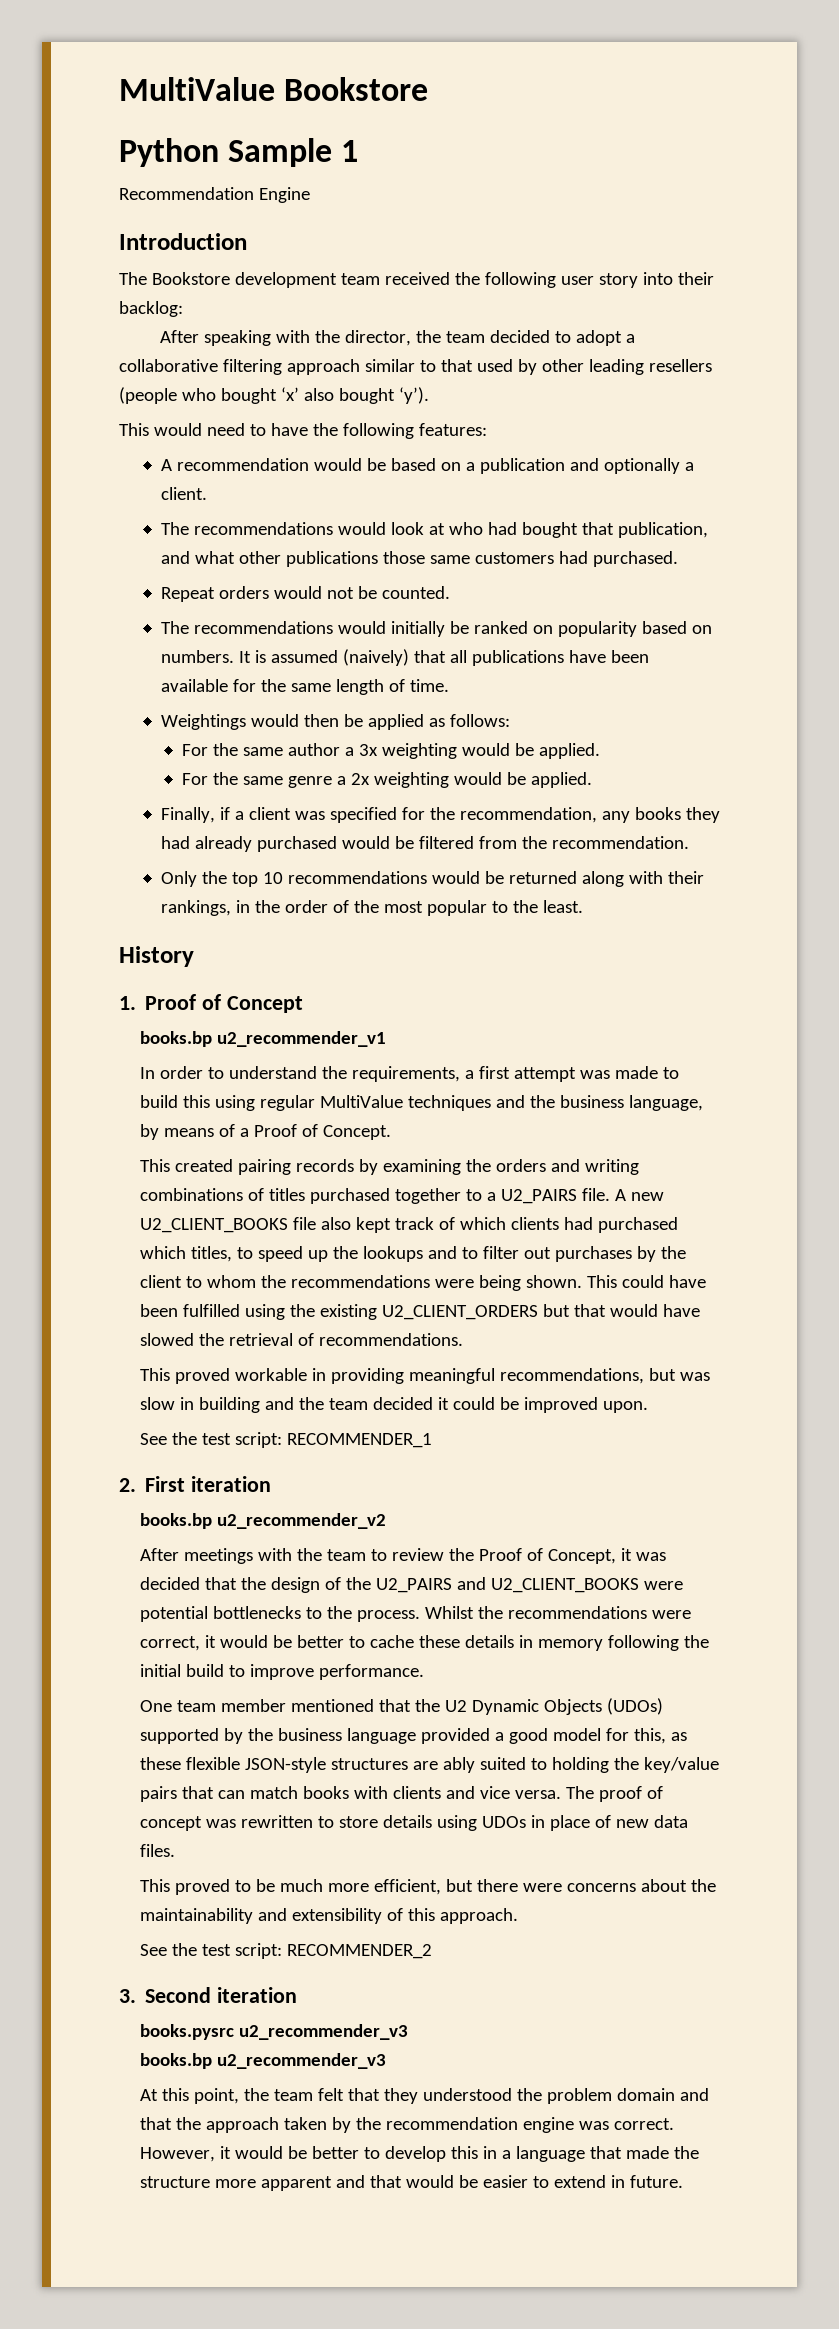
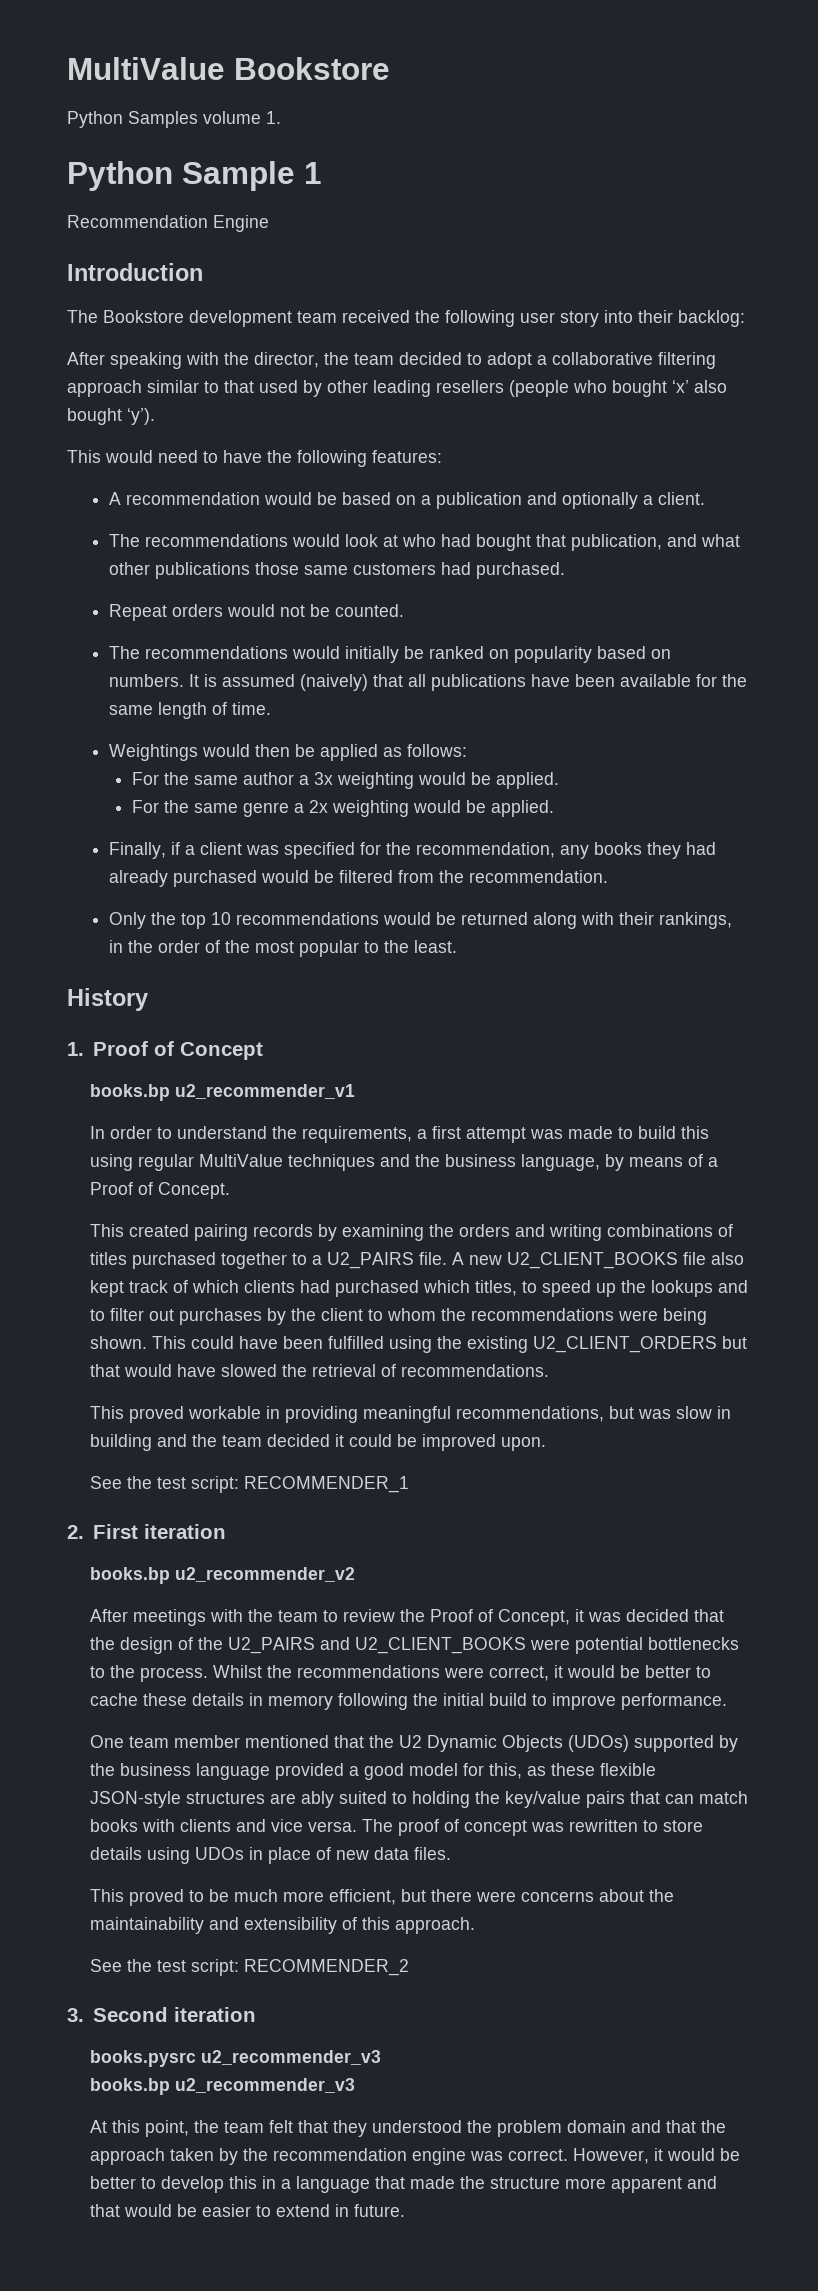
+ Python Samples volume 1.

